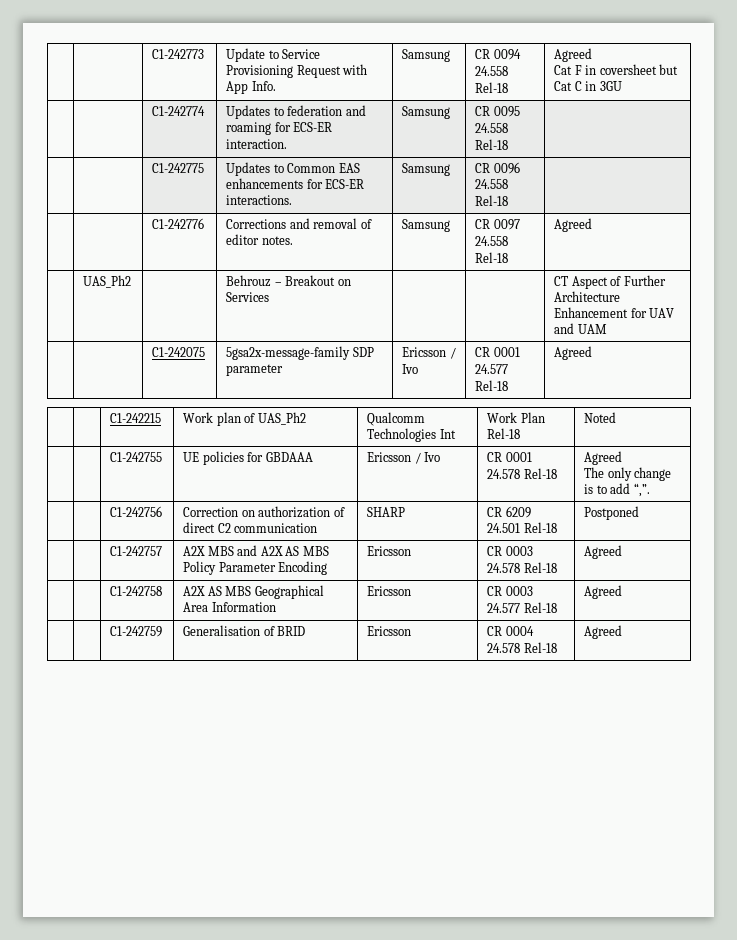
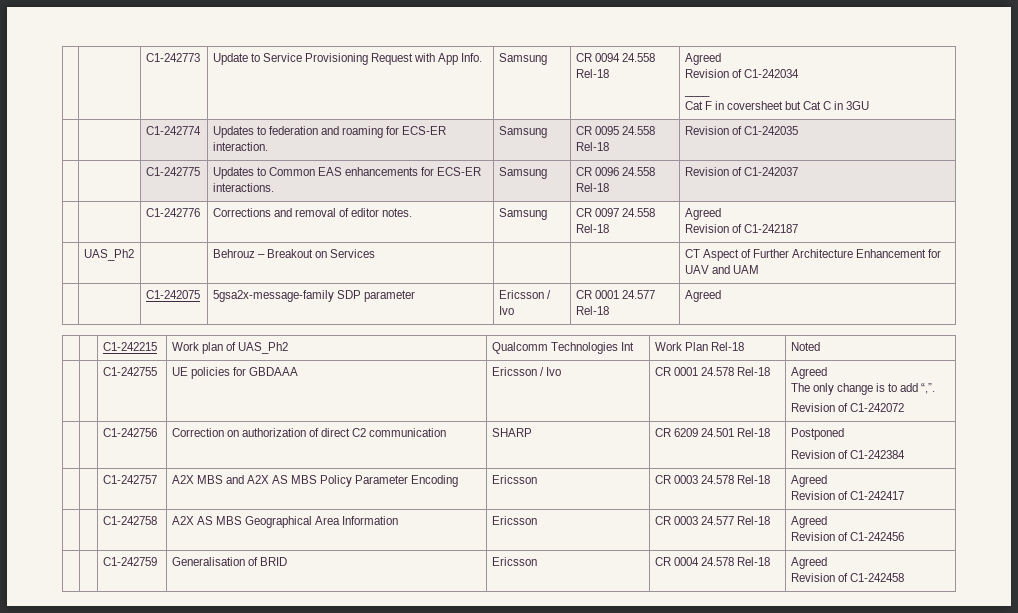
  | | C1-242773 | Update to Service Provisioning Request with App Info. | Samsung | CR 0094 24.558 Rel-18 | Agreed
+ Revision of C1-242034
+ ____
- | | C1-242774 | Updates to federation and roaming for ECS-ER interaction. | Samsung | CR 0095 24.558 Rel-18 |
+ | | C1-242774 | Updates to federation and roaming for ECS-ER interaction. | Samsung | CR 0095 24.558 Rel-18 | Revision of C1-242035
- | | C1-242775 | Updates to Common EAS enhancements for ECS-ER interactions. | Samsung | CR 0096 24.558 Rel-18 |
+ | | C1-242775 | Updates to Common EAS enhancements for ECS-ER interactions. | Samsung | CR 0096 24.558 Rel-18 | Revision of C1-242037
  | | C1-242776 | Corrections and removal of editor notes. | Samsung | CR 0097 24.558 Rel-18 | Agreed
+ Revision of C1-242187
  | | C1-242755 | UE policies for GBDAAA | Ericsson / Ivo | CR 0001 24.578 Rel-18 | Agreed
  The only change is to add “,”.
+ Revision of C1-242072
  | | C1-242756 | Correction on authorization of direct C2 communication | SHARP | CR 6209 24.501 Rel-18 | Postponed
+ Revision of C1-242384
  | | C1-242757 | A2X MBS and A2X AS MBS Policy Parameter Encoding | Ericsson | CR 0003 24.578 Rel-18 | Agreed
+ Revision of C1-242417
  | | C1-242758 | A2X AS MBS Geographical Area Information | Ericsson | CR 0003 24.577 Rel-18 | Agreed
+ Revision of C1-242456
  | | C1-242759 | Generalisation of BRID | Ericsson | CR 0004 24.578 Rel-18 | Agreed
+ Revision of C1-242458

